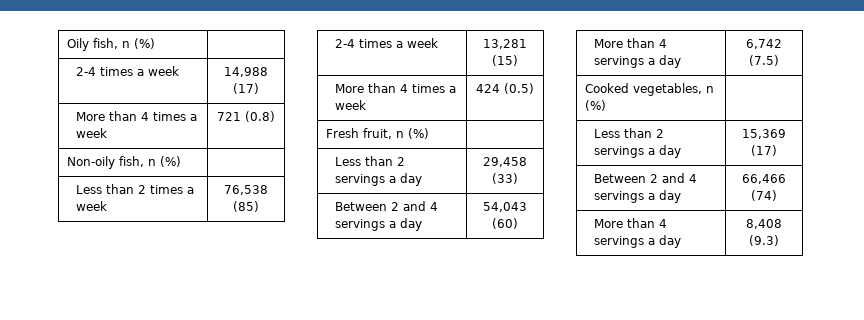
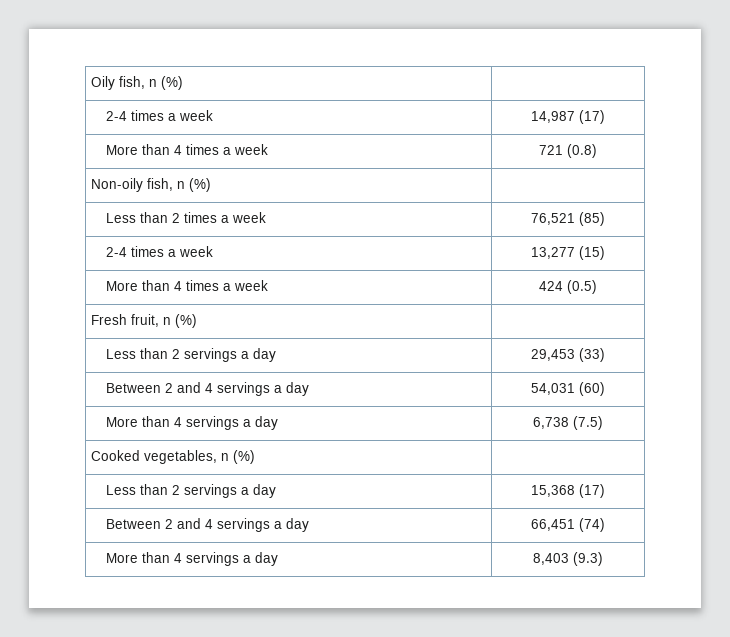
- 2-4 times a week | 14,988 (17)
+ 2-4 times a week | 14,987 (17)
- Less than 2 times a week | 76,538 (85)
+ Less than 2 times a week | 76,521 (85)
- 2-4 times a week | 13,281 (15)
+ 2-4 times a week | 13,277 (15)
- Less than 2 servings a day | 29,458 (33)
+ Less than 2 servings a day | 29,453 (33)
- Between 2 and 4 servings a day | 54,043 (60)
+ Between 2 and 4 servings a day | 54,031 (60)
- More than 4 servings a day | 6,742 (7.5)
+ More than 4 servings a day | 6,738 (7.5)
- Less than 2 servings a day | 15,369 (17)
+ Less than 2 servings a day | 15,368 (17)
- Between 2 and 4 servings a day | 66,466 (74)
+ Between 2 and 4 servings a day | 66,451 (74)
- More than 4 servings a day | 8,408 (9.3)
+ More than 4 servings a day | 8,403 (9.3)

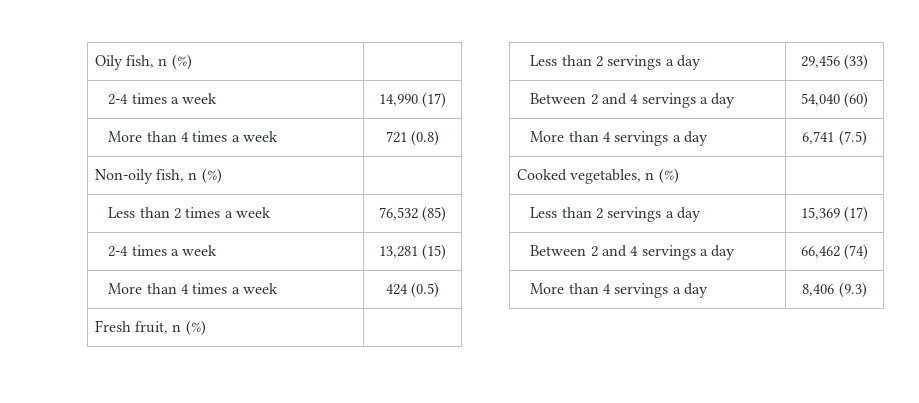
- 2-4 times a week | 14,987 (17)
+ 2-4 times a week | 14,990 (17)
- Less than 2 times a week | 76,521 (85)
+ Less than 2 times a week | 76,532 (85)
- 2-4 times a week | 13,277 (15)
+ 2-4 times a week | 13,281 (15)
- Less than 2 servings a day | 29,453 (33)
+ Less than 2 servings a day | 29,456 (33)
- Between 2 and 4 servings a day | 54,031 (60)
+ Between 2 and 4 servings a day | 54,040 (60)
- More than 4 servings a day | 6,738 (7.5)
+ More than 4 servings a day | 6,741 (7.5)
- Less than 2 servings a day | 15,368 (17)
+ Less than 2 servings a day | 15,369 (17)
- Between 2 and 4 servings a day | 66,451 (74)
+ Between 2 and 4 servings a day | 66,462 (74)
- More than 4 servings a day | 8,403 (9.3)
+ More than 4 servings a day | 8,406 (9.3)

